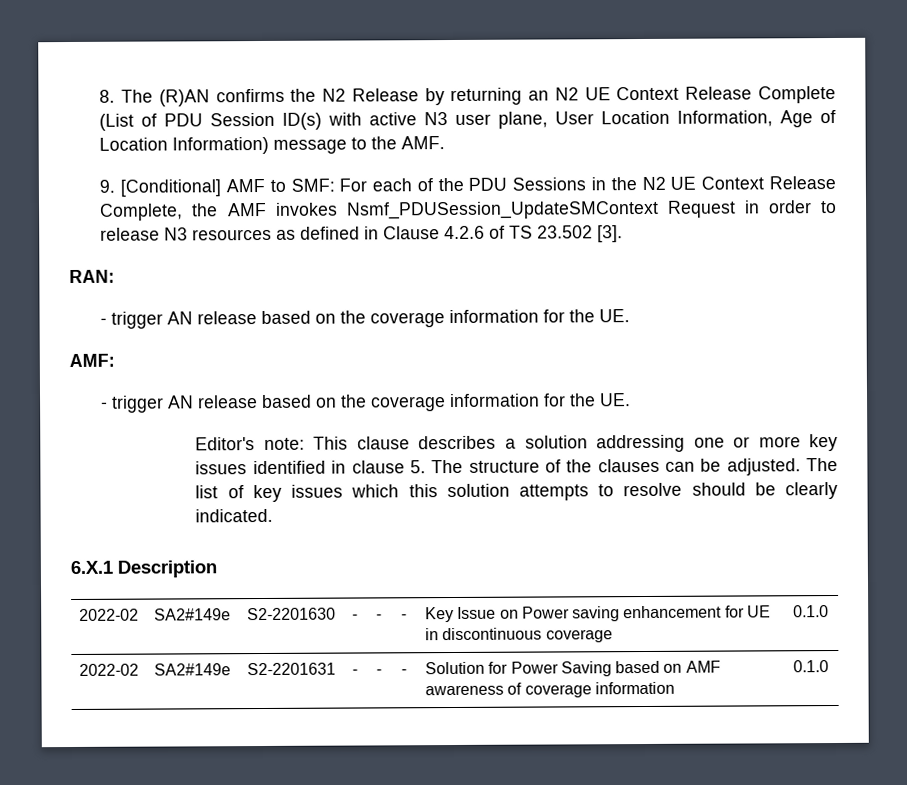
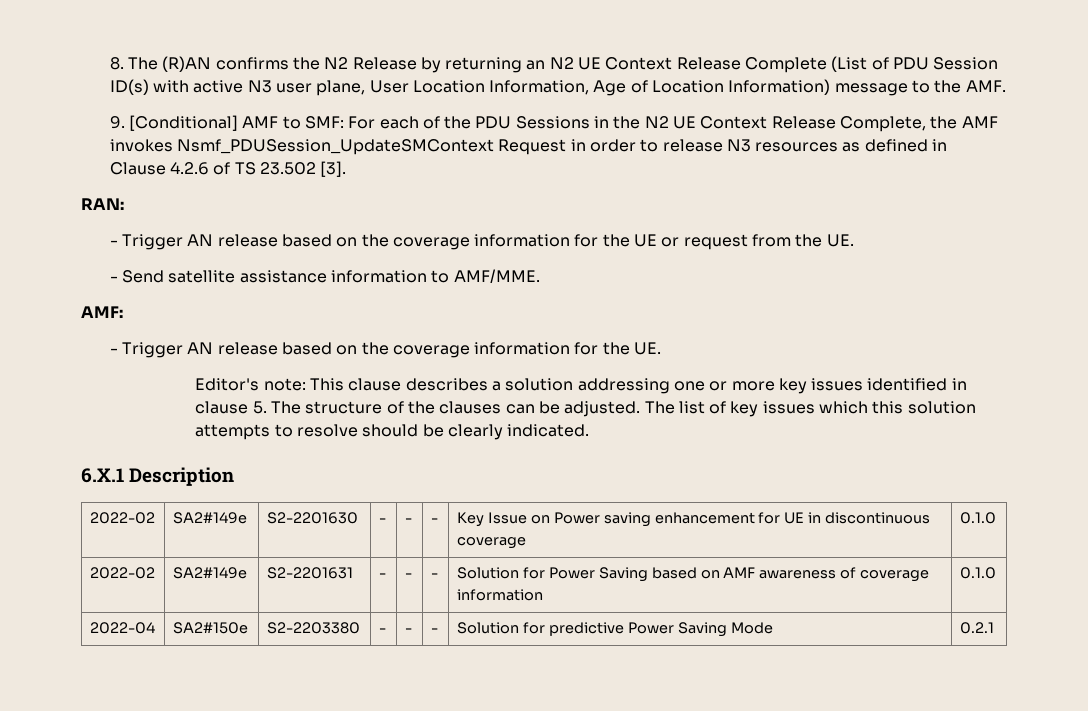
  RAN:
- - trigger AN release based on the coverage information for the UE.
+ - Trigger AN release based on the coverage information for the UE or request from the UE.
+ - Send satellite assistance information to AMF/MME.
  AMF:
- - trigger AN release based on the coverage information for the UE.
+ - Trigger AN release based on the coverage information for the UE.
+ 2022-04 | SA2#150e | S2-2203380 | - | - | - | Solution for predictive Power Saving Mode | 0.2.1

